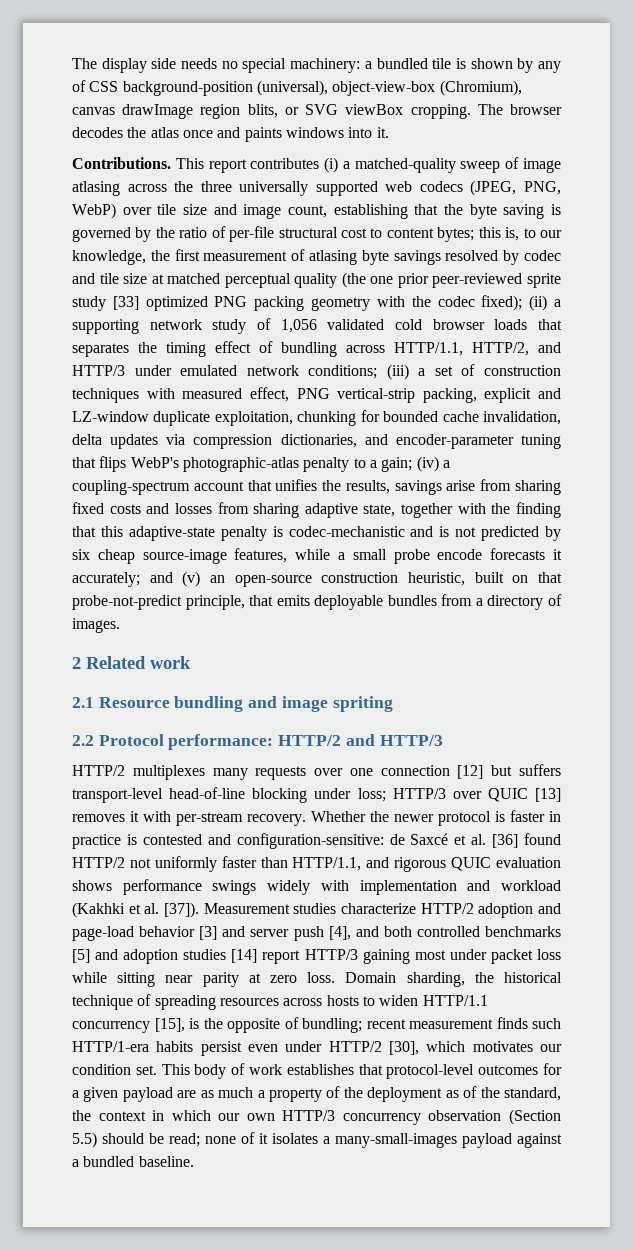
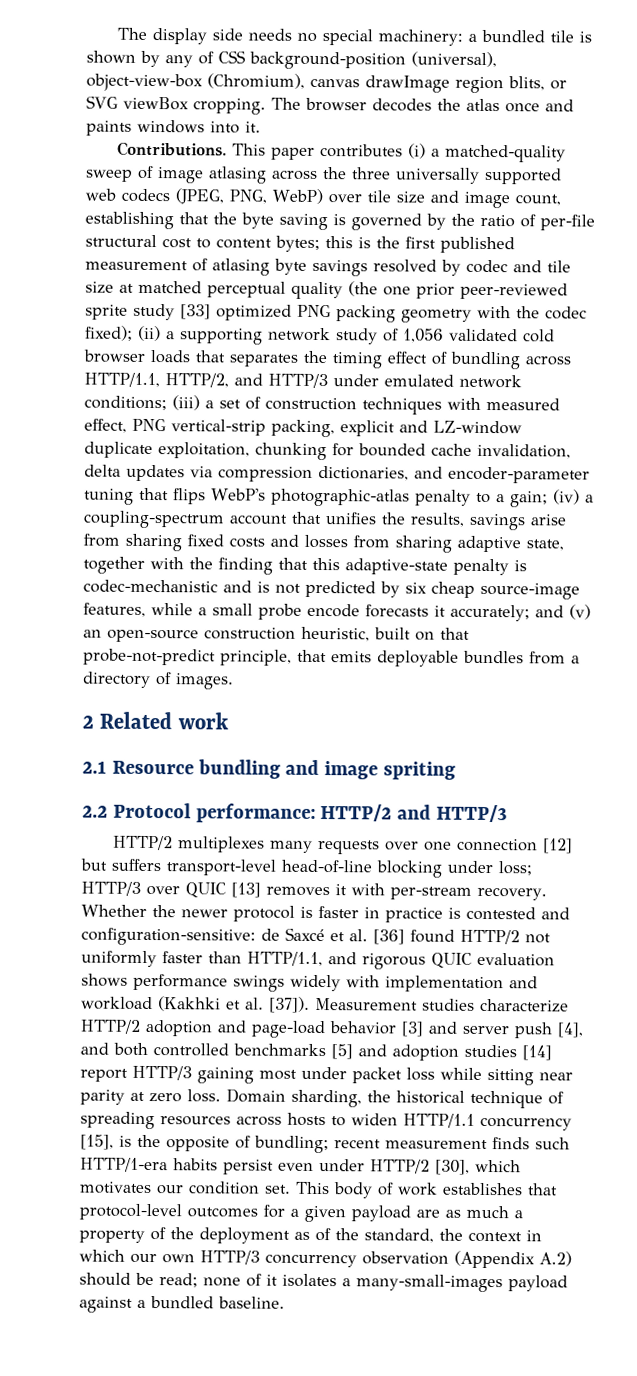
- This report contributes (i) a matched-quality sweep of image atlasing across the three universally supported web codecs (JPEG, PNG, WebP) over tile size and image count, establishing that the byte saving is governed by the ratio of per-file structural cost to content bytes;
+ This paper contributes (i) a matched-quality sweep of image atlasing across the three universally supported web codecs (JPEG, PNG, WebP) over tile size and image count, establishing that the byte saving is governed by the ratio of per-file structural cost to content bytes;
- this is, to our knowledge, the first measurement of atlasing byte savings resolved by codec and tile size at matched perceptual quality (the one prior peer-reviewed sprite study [33] optimized PNG packing geometry with the codec fixed);
+ this is the first published measurement of atlasing byte savings resolved by codec and tile size at matched perceptual quality (the one prior peer-reviewed sprite study [33] optimized PNG packing geometry with the codec fixed);
- This body of work establishes that protocol-level outcomes for a given payload are as much a property of the deployment as of the standard, the context in which our own HTTP/3 concurrency observation (Section 5.5) should be read; none of it isolates a many-small-images payload against a bundled baseline.
+ This body of work establishes that protocol-level outcomes for a given payload are as much a property of the deployment as of the standard, the context in which our own HTTP/3 concurrency observation (Appendix A.2) should be read; none of it isolates a many-small-images payload against a bundled baseline.

